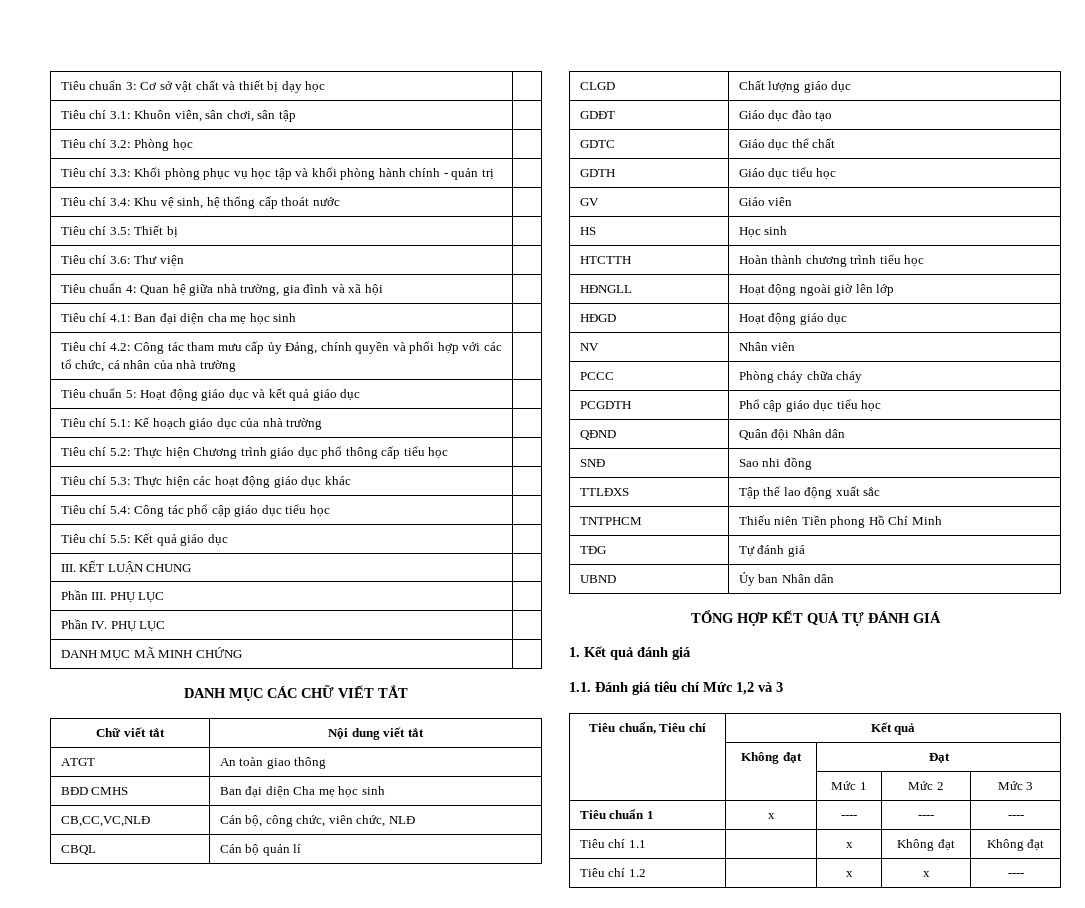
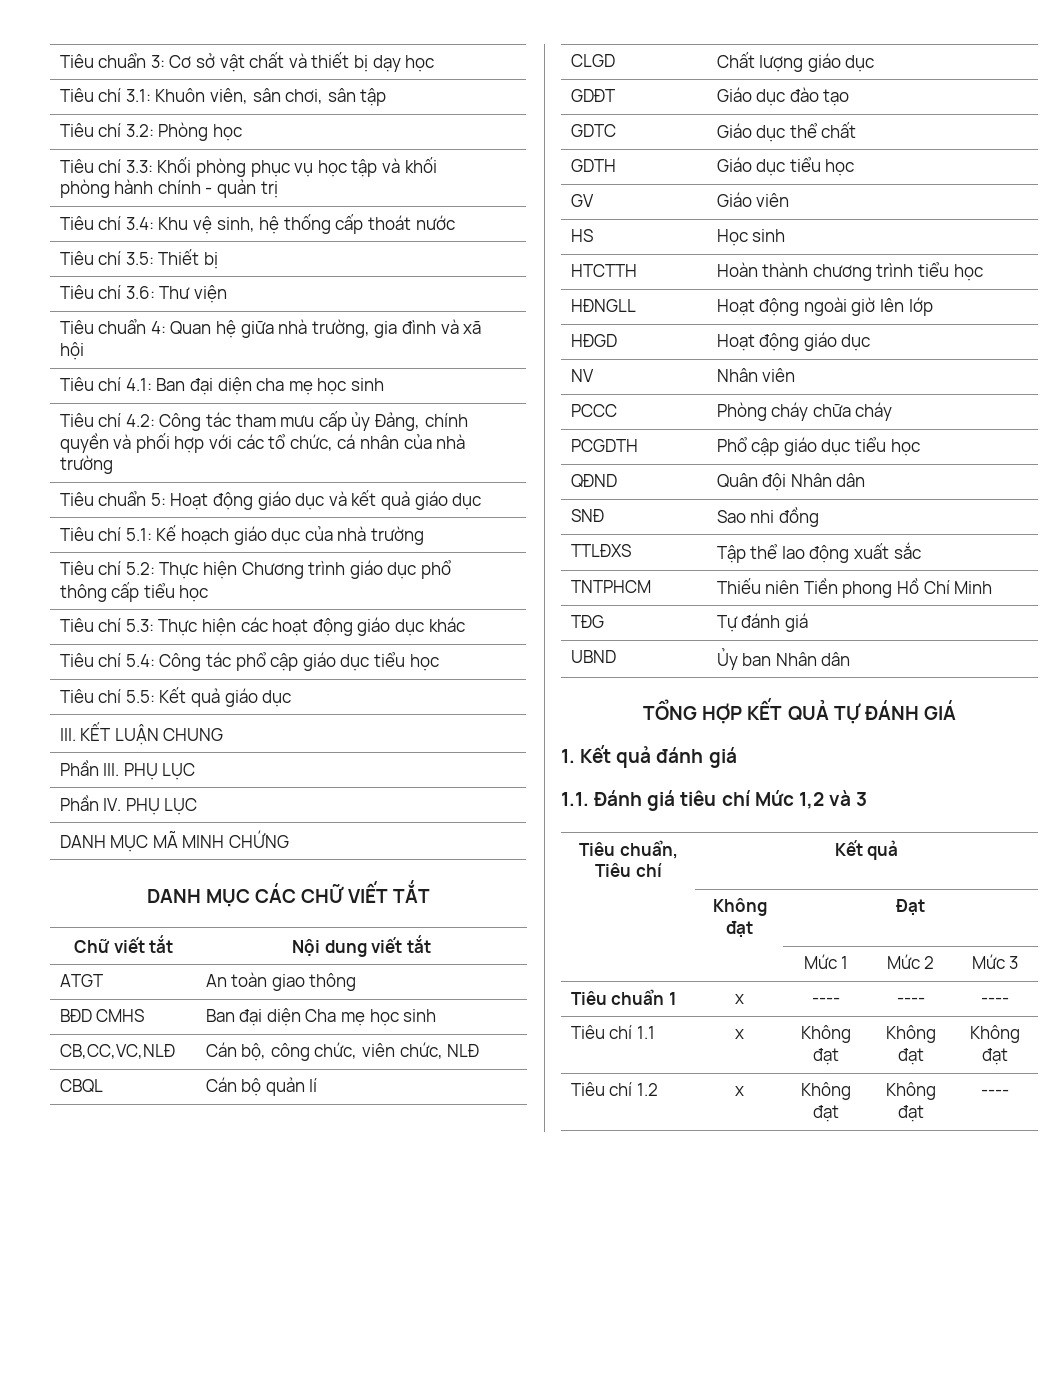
- Tiêu chí 1.1 | | x | Không đạt | Không đạt
+ Tiêu chí 1.1 | x | Không đạt | Không đạt | Không đạt
- Tiêu chí 1.2 | | x | x | ----
+ Tiêu chí 1.2 | x | Không đạt | Không đạt | ----

